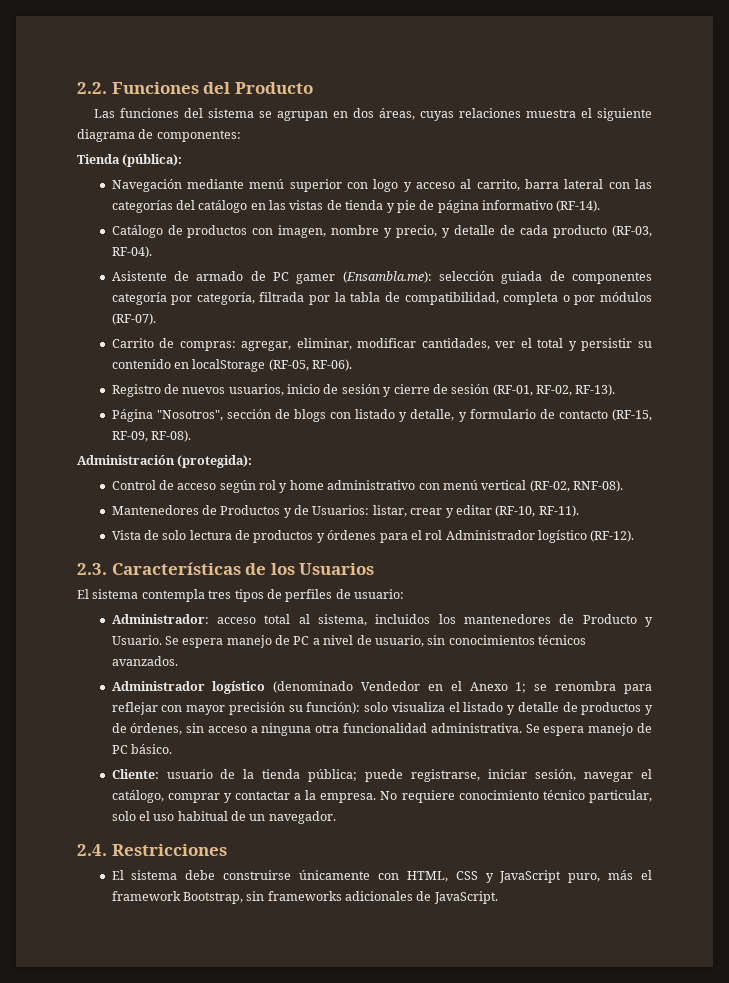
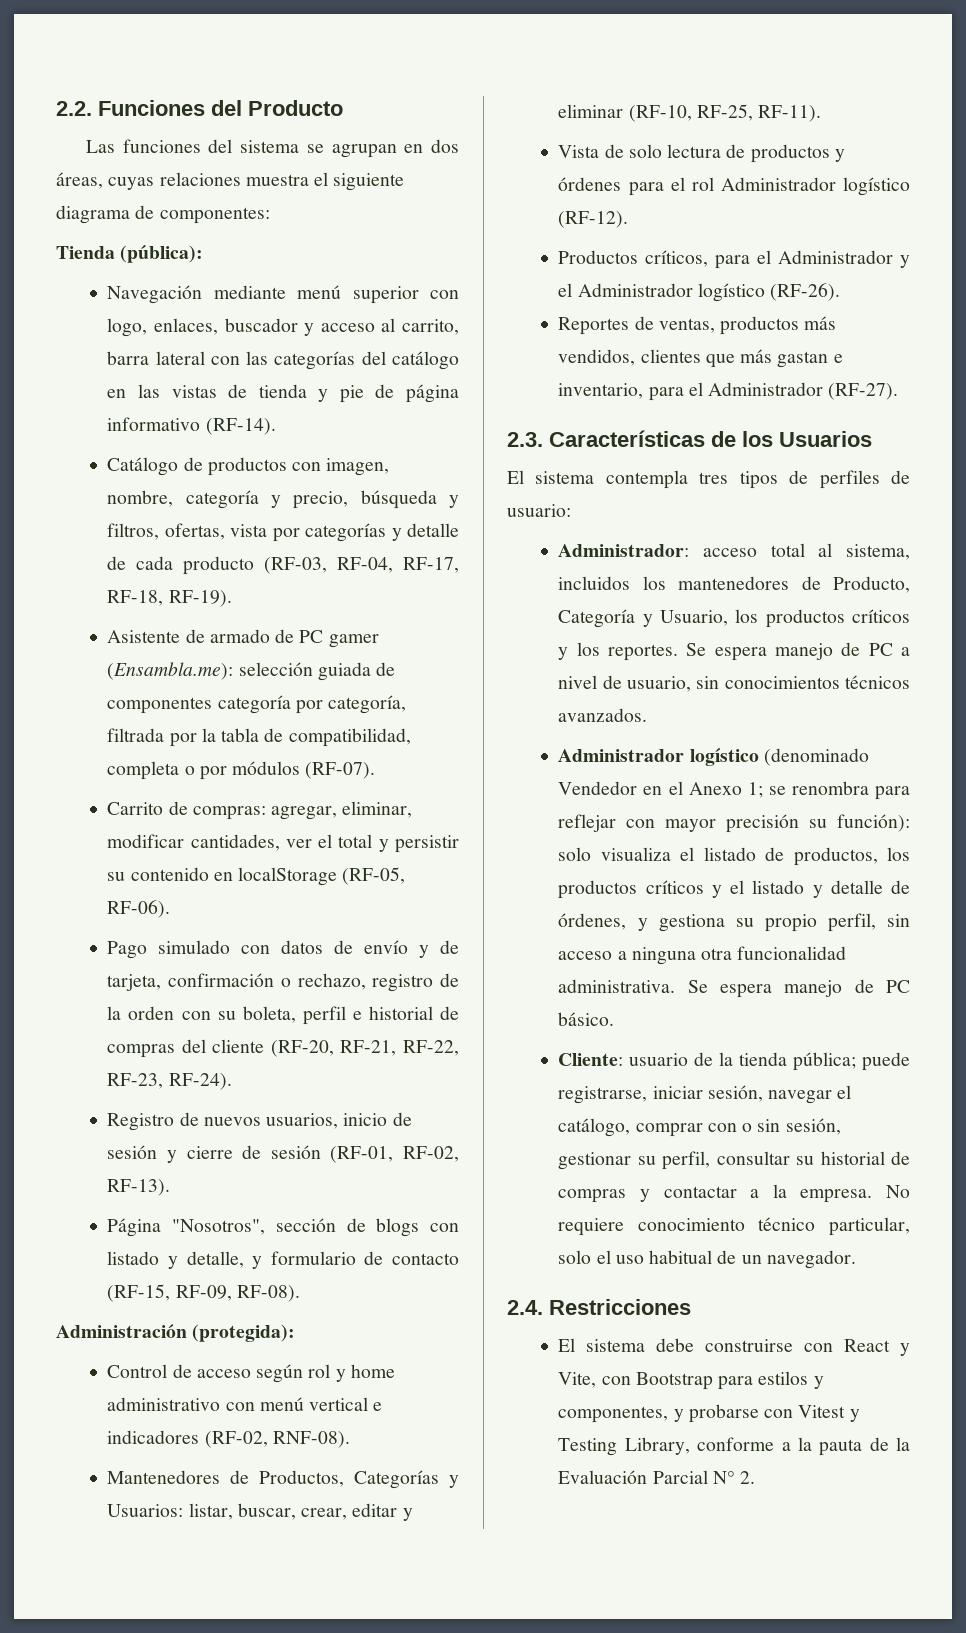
- Navegación mediante menú superior con logo y acceso al carrito, barra lateral con las categorías del catálogo en las vistas de tienda y pie de página informativo (RF-14).
+ Navegación mediante menú superior con logo, enlaces, buscador y acceso al carrito, barra lateral con las categorías del catálogo en las vistas de tienda y pie de página informativo (RF-14).
- Catálogo de productos con imagen, nombre y precio, y detalle de cada producto (RF-03, RF-04).
+ Catálogo de productos con imagen, nombre, categoría y precio, búsqueda y filtros, ofertas, vista por categorías y detalle de cada producto (RF-03, RF-04, RF-17, RF-18, RF-19).
+ Pago simulado con datos de envío y de tarjeta, confirmación o rechazo, registro de la orden con su boleta, perfil e historial de compras del cliente (RF-20, RF-21, RF-22, RF-23, RF-24).
- Control de acceso según rol y home administrativo con menú vertical (RF-02, RNF-08).
+ Control de acceso según rol y home administrativo con menú vertical e indicadores (RF-02, RNF-08).
- Mantenedores de Productos y de Usuarios: listar, crear y editar (RF-10, RF-11).
+ Mantenedores de Productos, Categorías y Usuarios: listar, buscar, crear, editar y eliminar (RF-10, RF-25, RF-11).
+ Productos críticos, para el Administrador y el Administrador logístico (RF-26).
+ Reportes de ventas, productos más vendidos, clientes que más gastan e inventario, para el Administrador (RF-27).
- Administrador: acceso total al sistema, incluidos los mantenedores de Producto y Usuario.
+ Administrador: acceso total al sistema, incluidos los mantenedores de Producto, Categoría y Usuario, los productos críticos y los reportes.
- Administrador logístico (denominado Vendedor en el Anexo 1; se renombra para reflejar con mayor precisión su función): solo visualiza el listado y detalle de productos y de órdenes, sin acceso a ninguna otra funcionalidad administrativa.
+ Administrador logístico (denominado Vendedor en el Anexo 1; se renombra para reflejar con mayor precisión su función): solo visualiza el listado de productos, los productos críticos y el listado y detalle de órdenes, y gestiona su propio perfil, sin acceso a ninguna otra funcionalidad administrativa.
- Cliente: usuario de la tienda pública; puede registrarse, iniciar sesión, navegar el catálogo, comprar y contactar a la empresa.
+ Cliente: usuario de la tienda pública; puede registrarse, iniciar sesión, navegar el catálogo, comprar con o sin sesión, gestionar su perfil, consultar su historial de compras y contactar a la empresa.
- El sistema debe construirse únicamente con HTML, CSS y JavaScript puro, más el framework Bootstrap, sin frameworks adicionales de JavaScript.
+ El sistema debe construirse con React y Vite, con Bootstrap para estilos y componentes, y probarse con Vitest y Testing Library, conforme a la pauta de la Evaluación Parcial N° 2.

